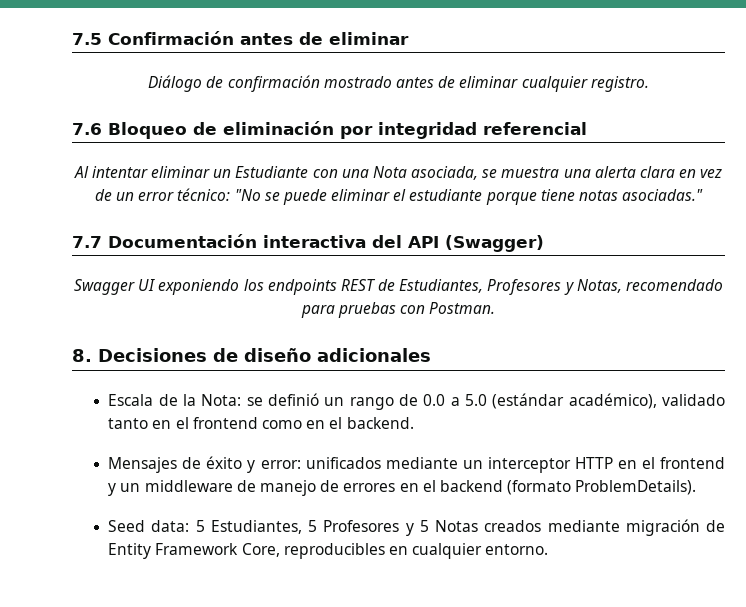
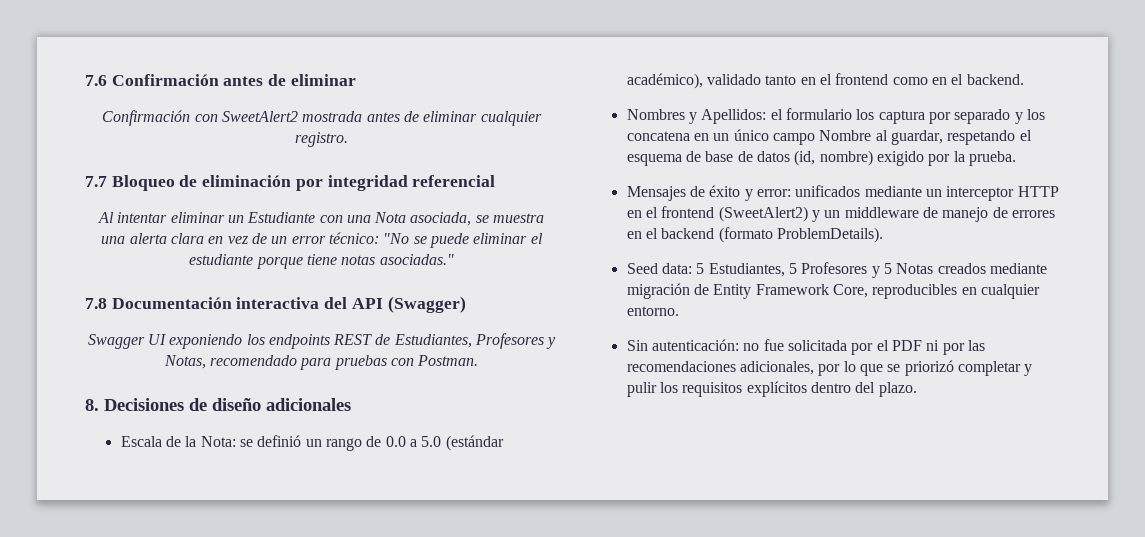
- 7.5 Confirmación antes de eliminar
+ 7.6 Confirmación antes de eliminar
- Diálogo de confirmación mostrado antes de eliminar cualquier registro.
+ Confirmación con SweetAlert2 mostrada antes de eliminar cualquier registro.
- 7.6 Bloqueo de eliminación por integridad referencial
+ 7.7 Bloqueo de eliminación por integridad referencial
- 7.7 Documentación interactiva del API (Swagger)
+ 7.8 Documentación interactiva del API (Swagger)
+ Nombres y Apellidos: el formulario los captura por separado y los concatena en un único campo Nombre al guardar, respetando el esquema de base de datos (id, nombre) exigido por la prueba.
- Mensajes de éxito y error: unificados mediante un interceptor HTTP en el frontend y un middleware de manejo de errores en el backend (formato ProblemDetails).
+ Mensajes de éxito y error: unificados mediante un interceptor HTTP en el frontend (SweetAlert2) y un middleware de manejo de errores en el backend (formato ProblemDetails).
+ Sin autenticación: no fue solicitada por el PDF ni por las recomendaciones adicionales, por lo que se priorizó completar y pulir los requisitos explícitos dentro del plazo.

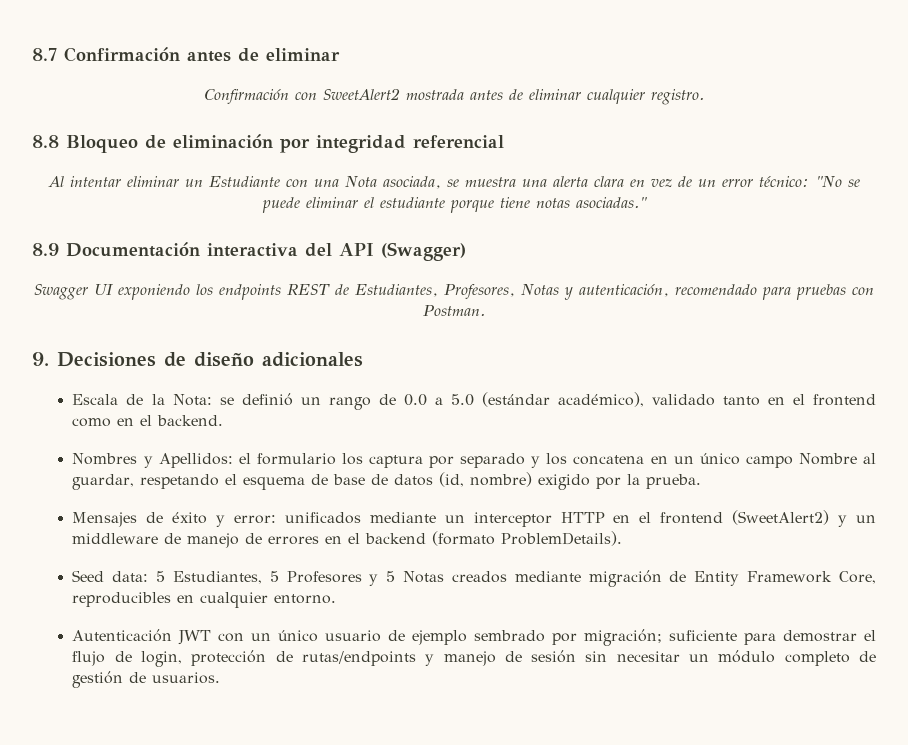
- 7.6 Confirmación antes de eliminar
+ 8.7 Confirmación antes de eliminar
- 7.7 Bloqueo de eliminación por integridad referencial
+ 8.8 Bloqueo de eliminación por integridad referencial
- 7.8 Documentación interactiva del API (Swagger)
+ 8.9 Documentación interactiva del API (Swagger)
- Swagger UI exponiendo los endpoints REST de Estudiantes, Profesores y Notas, recomendado para pruebas con Postman.
+ Swagger UI exponiendo los endpoints REST de Estudiantes, Profesores, Notas y autenticación, recomendado para pruebas con Postman.
- 8. Decisiones de diseño adicionales
+ 9. Decisiones de diseño adicionales
- Sin autenticación: no fue solicitada por el PDF ni por las recomendaciones adicionales, por lo que se priorizó completar y pulir los requisitos explícitos dentro del plazo.
+ Autenticación JWT con un único usuario de ejemplo sembrado por migración; suficiente para demostrar el flujo de login, protección de rutas/endpoints y manejo de sesión sin necesitar un módulo completo de gestión de usuarios.

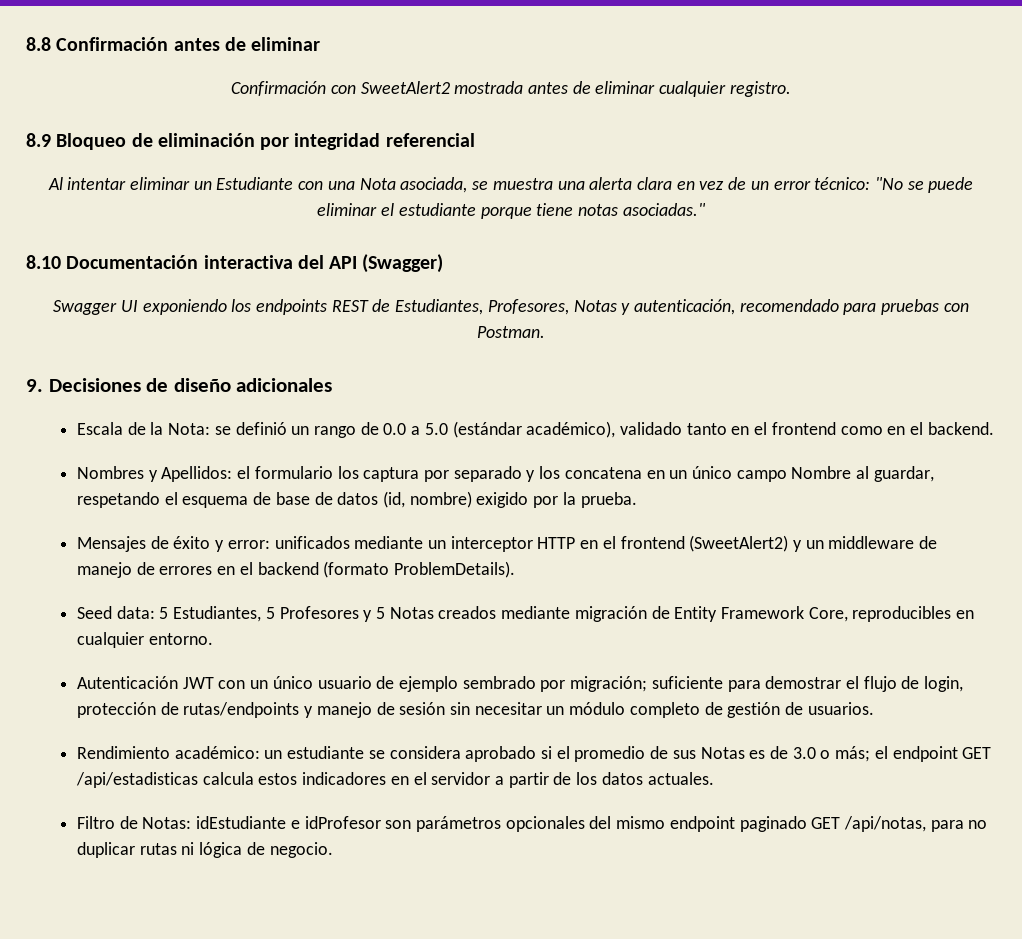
- 8.7 Confirmación antes de eliminar
+ 8.8 Confirmación antes de eliminar
- 8.8 Bloqueo de eliminación por integridad referencial
+ 8.9 Bloqueo de eliminación por integridad referencial
- 8.9 Documentación interactiva del API (Swagger)
+ 8.10 Documentación interactiva del API (Swagger)
+ Rendimiento académico: un estudiante se considera aprobado si el promedio de sus Notas es de 3.0 o más; el endpoint GET /api/estadisticas calcula estos indicadores en el servidor a partir de los datos actuales.
+ Filtro de Notas: idEstudiante e idProfesor son parámetros opcionales del mismo endpoint paginado GET /api/notas, para no duplicar rutas ni lógica de negocio.

